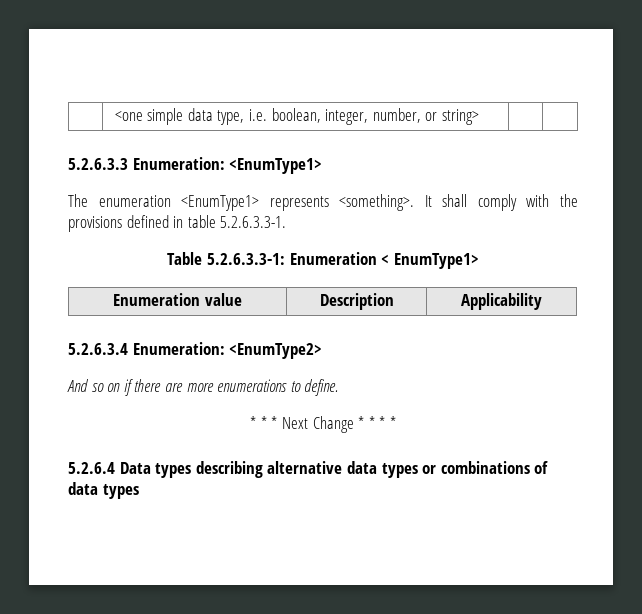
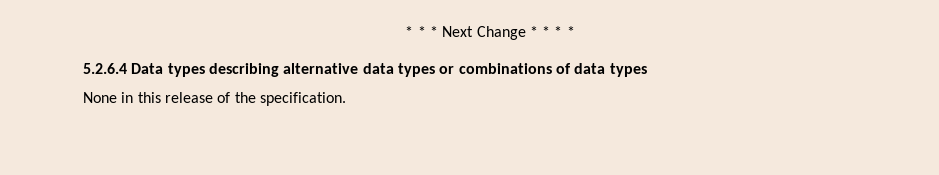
- | <one simple data type, i.e. boolean, integer, number, or string> | |
- 5.2.6.3.3 Enumeration: <EnumType1>
- The enumeration <EnumType1> represents <something>. It shall comply with the provisions defined in table 5.2.6.3.3-1.
- Table 5.2.6.3.3-1: Enumeration < EnumType1>
- Enumeration value | Description | Applicability
- 5.2.6.3.4 Enumeration: <EnumType2>
- And so on if there are more enumerations to define.
+ None in this release of the specification.

